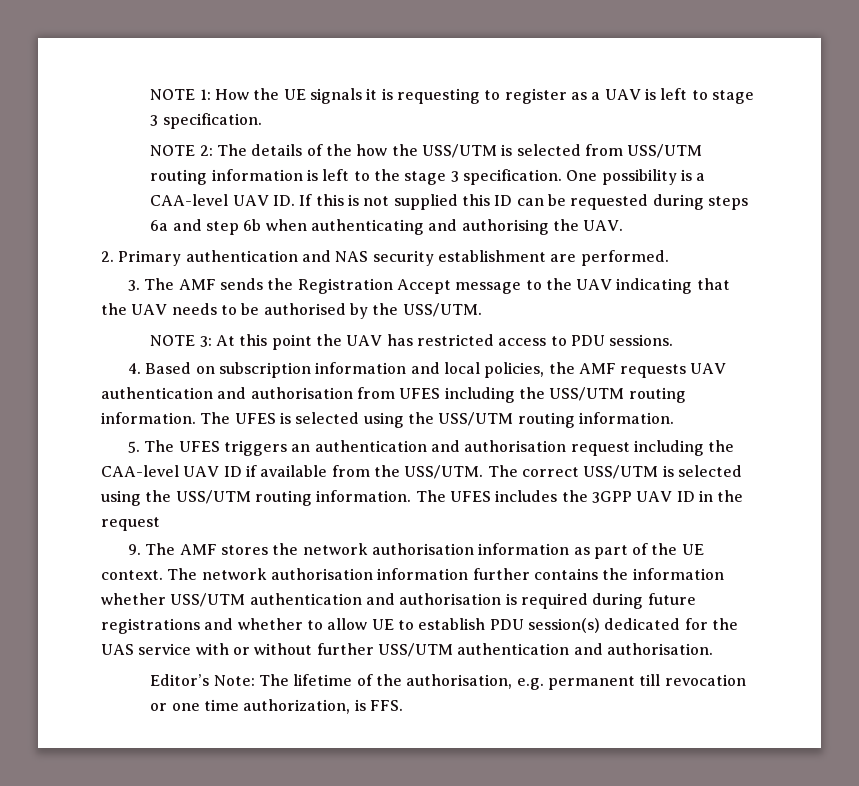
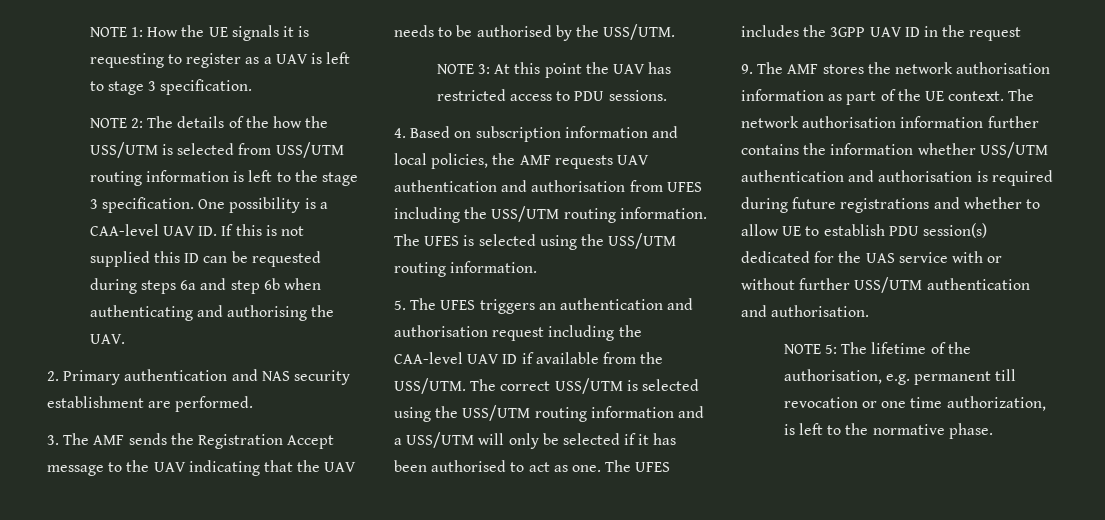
- The correct USS/UTM is selected using the USS/UTM routing information.
+ The correct USS/UTM is selected using the USS/UTM routing information and a USS/UTM will only be selected if it has been authorised to act as one.
- Editor’s Note: The lifetime of the authorisation, e.g. permanent till revocation or one time authorization, is FFS.
+ NOTE 5: The lifetime of the authorisation, e.g. permanent till revocation or one time authorization, is left to the normative phase.

